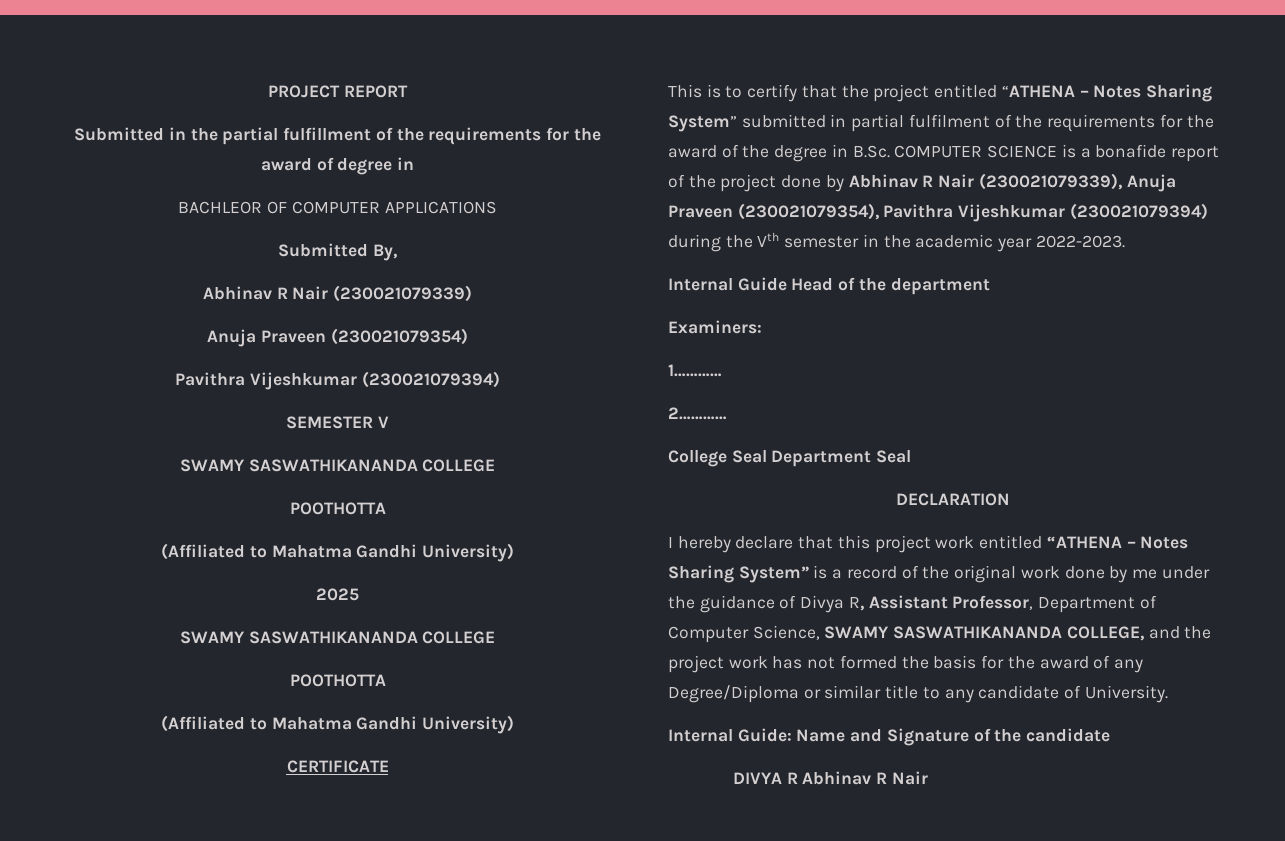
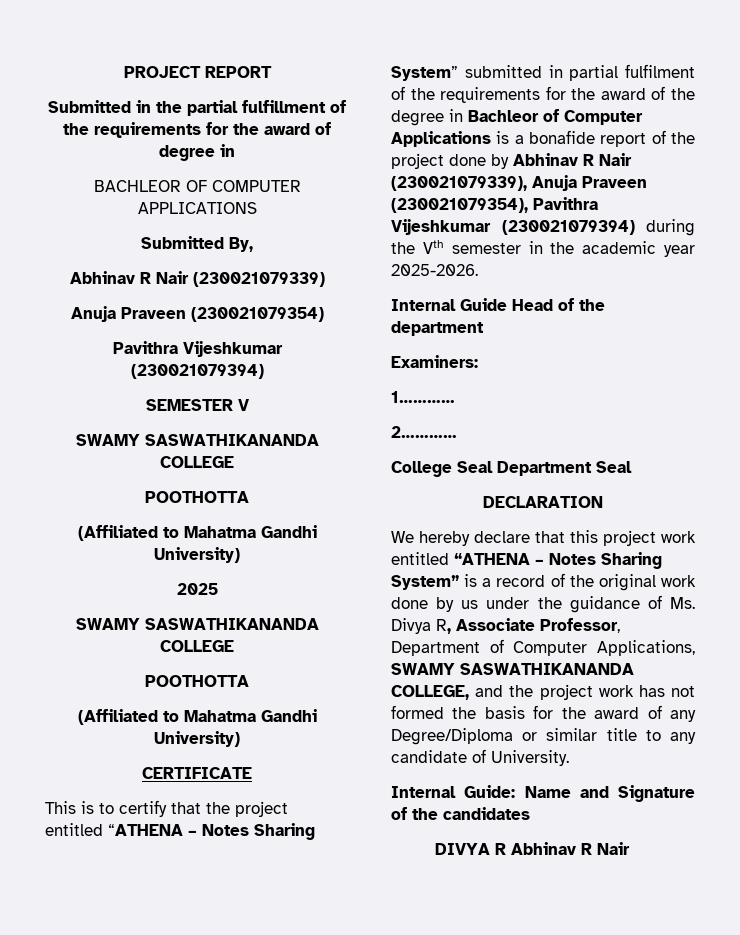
- This is to certify that the project entitled “ATHENA – Notes Sharing System” submitted in partial fulfilment of the requirements for the award of the degree in B.Sc. COMPUTER SCIENCE is a bonafide report of the project done by Abhinav R Nair (230021079339), Anuja Praveen (230021079354), Pavithra Vijeshkumar (230021079394) during the Vth semester in the academic year 2022-2023.
+ This is to certify that the project entitled “ATHENA – Notes Sharing System” submitted in partial fulfilment of the requirements for the award of the degree in Bachleor of Computer Applications is a bonafide report of the project done by Abhinav R Nair (230021079339), Anuja Praveen (230021079354), Pavithra Vijeshkumar (230021079394) during the Vth semester in the academic year 2025-2026.
- I hereby declare that this project work entitled “ATHENA – Notes Sharing System” is a record of the original work done by me under the guidance of Divya R, Assistant Professor, Department of Computer Science, SWAMY SASWATHIKANANDA COLLEGE, and the project work has not formed the basis for the award of any Degree/Diploma or similar title to any candidate of University.
+ We hereby declare that this project work entitled “ATHENA – Notes Sharing System” is a record of the original work done by us under the guidance of Ms. Divya R, Associate Professor, Department of Computer Applications, SWAMY SASWATHIKANANDA COLLEGE, and the project work has not formed the basis for the award of any Degree/Diploma or similar title to any candidate of University.
- Internal Guide: Name and Signature of the candidate
+ Internal Guide: Name and Signature of the candidates

